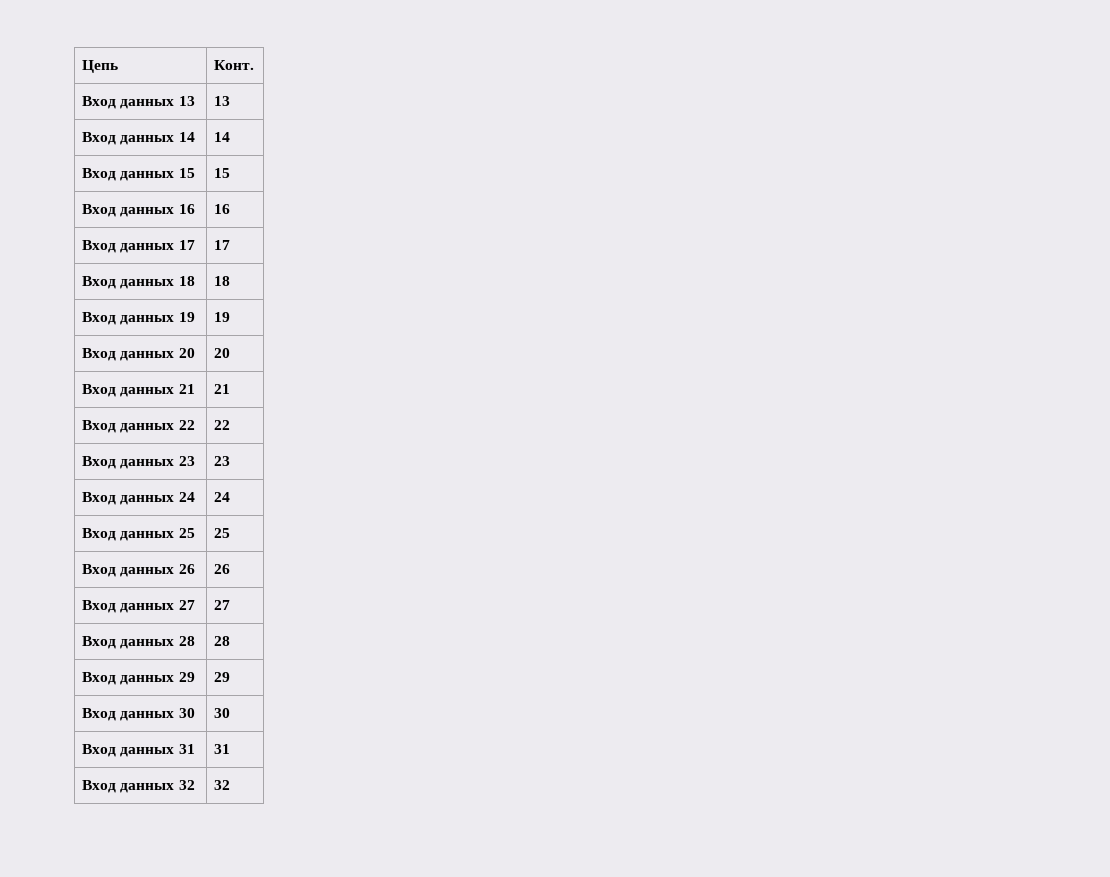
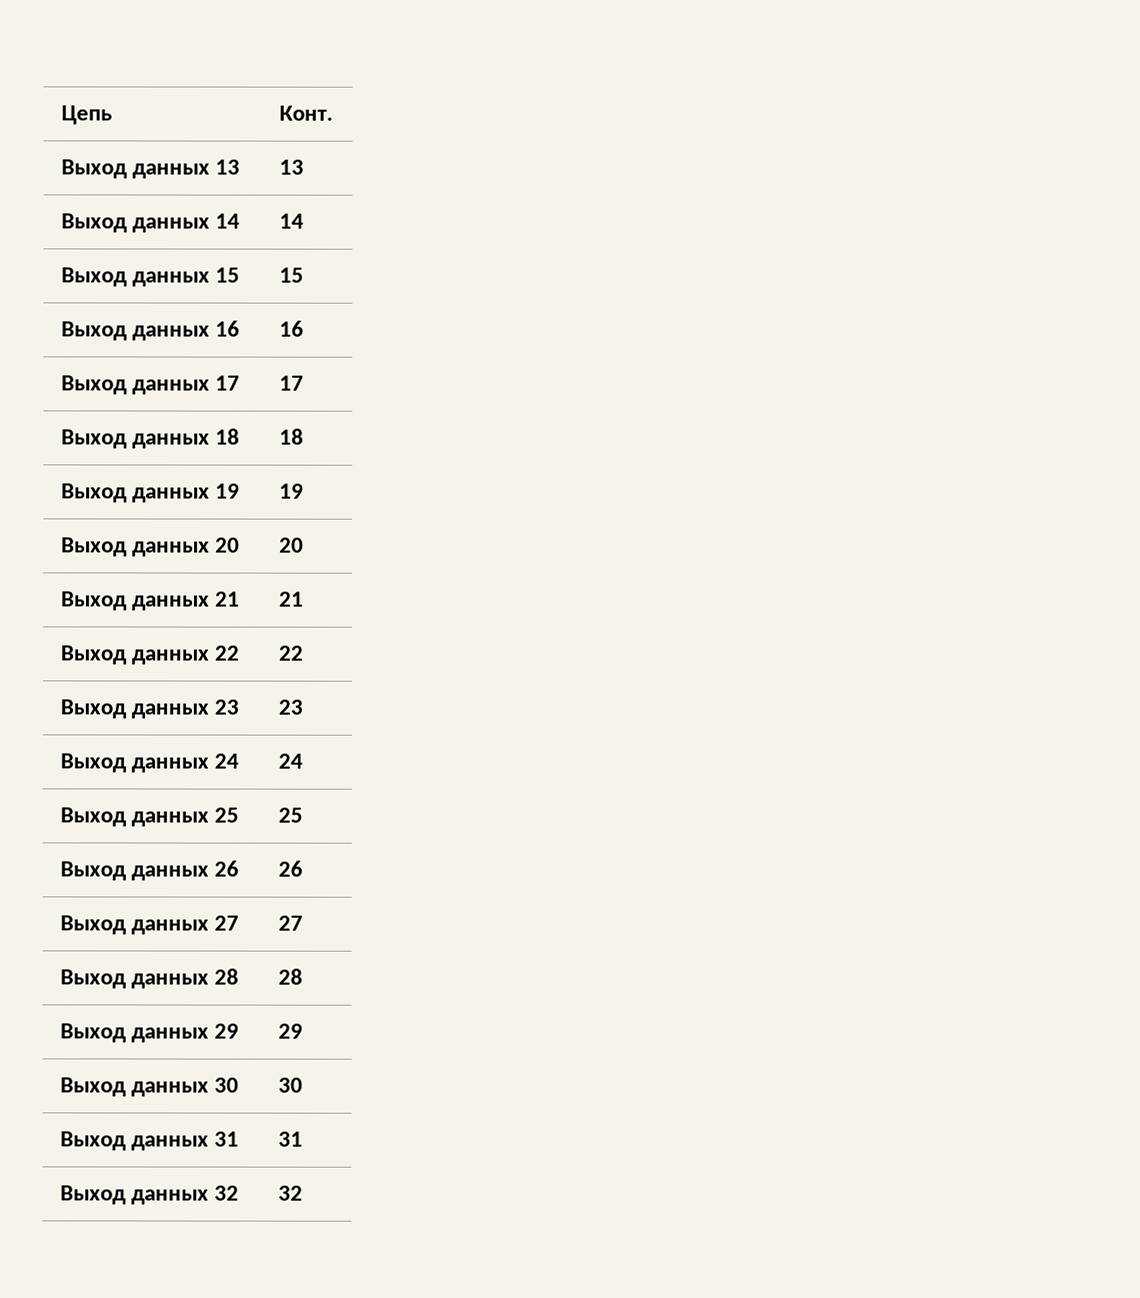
- Вход данных 13 | 13
+ Выход данных 13 | 13
- Вход данных 14 | 14
+ Выход данных 14 | 14
- Вход данных 15 | 15
+ Выход данных 15 | 15
- Вход данных 16 | 16
+ Выход данных 16 | 16
- Вход данных 17 | 17
+ Выход данных 17 | 17
- Вход данных 18 | 18
+ Выход данных 18 | 18
- Вход данных 19 | 19
+ Выход данных 19 | 19
- Вход данных 20 | 20
+ Выход данных 20 | 20
- Вход данных 21 | 21
+ Выход данных 21 | 21
- Вход данных 22 | 22
+ Выход данных 22 | 22
- Вход данных 23 | 23
+ Выход данных 23 | 23
- Вход данных 24 | 24
+ Выход данных 24 | 24
- Вход данных 25 | 25
+ Выход данных 25 | 25
- Вход данных 26 | 26
+ Выход данных 26 | 26
- Вход данных 27 | 27
+ Выход данных 27 | 27
- Вход данных 28 | 28
+ Выход данных 28 | 28
- Вход данных 29 | 29
+ Выход данных 29 | 29
- Вход данных 30 | 30
+ Выход данных 30 | 30
- Вход данных 31 | 31
+ Выход данных 31 | 31
- Вход данных 32 | 32
+ Выход данных 32 | 32

